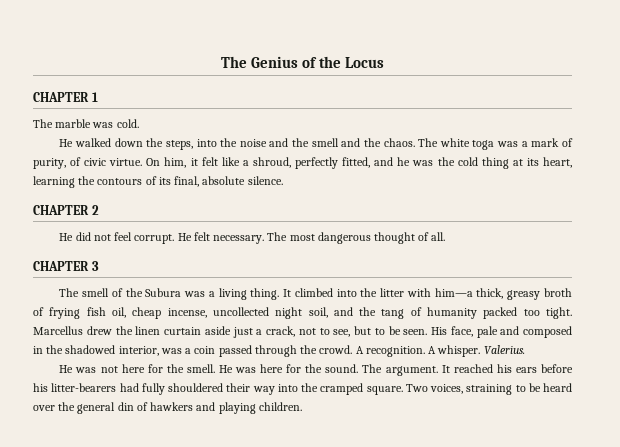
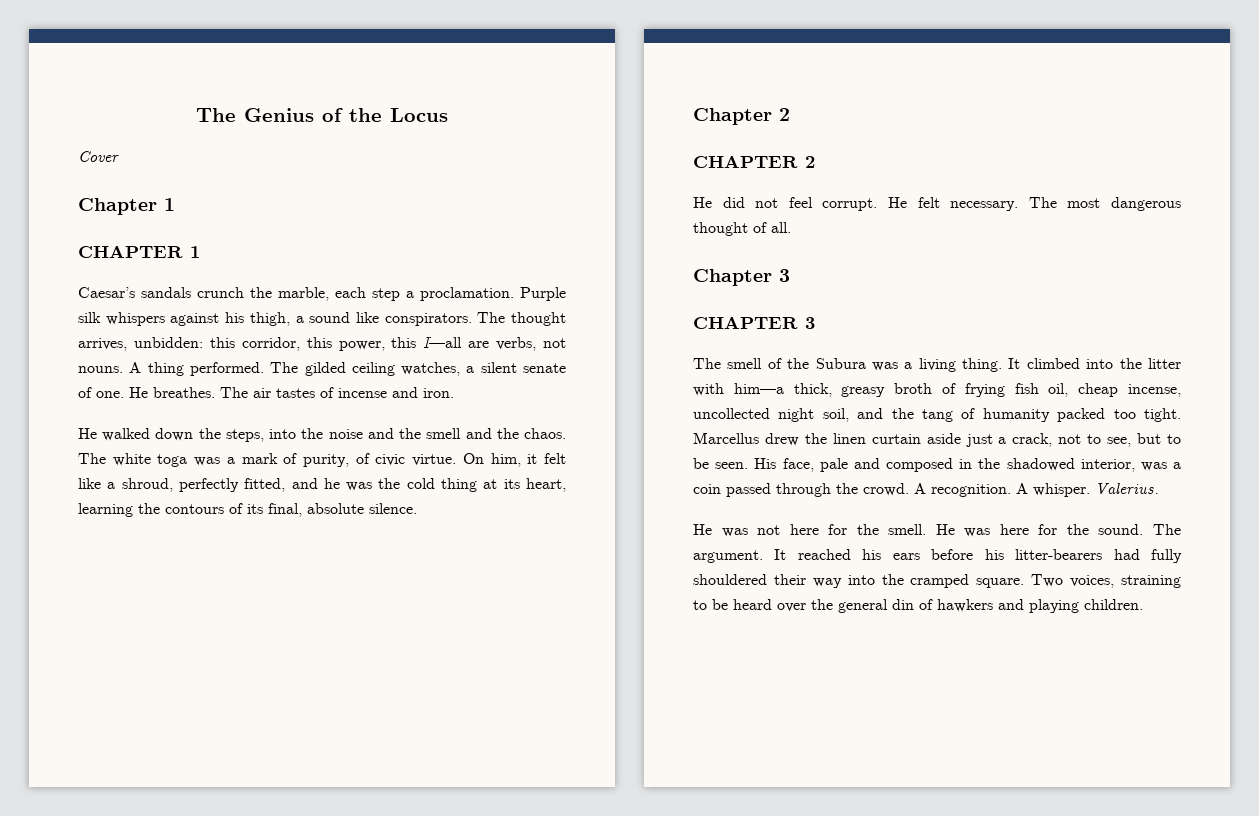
+ Cover
+ Chapter 1
- The marble was cold.
+ Caesar’s sandals crunch the marble, each step a proclamation. Purple silk whispers against his thigh, a sound like conspirators. The thought arrives, unbidden: this corridor, this power, this I—all are verbs, not nouns. A thing performed. The gilded ceiling watches, a silent senate of one. He breathes. The air tastes of incense and iron.
+ Chapter 2
+ Chapter 3

